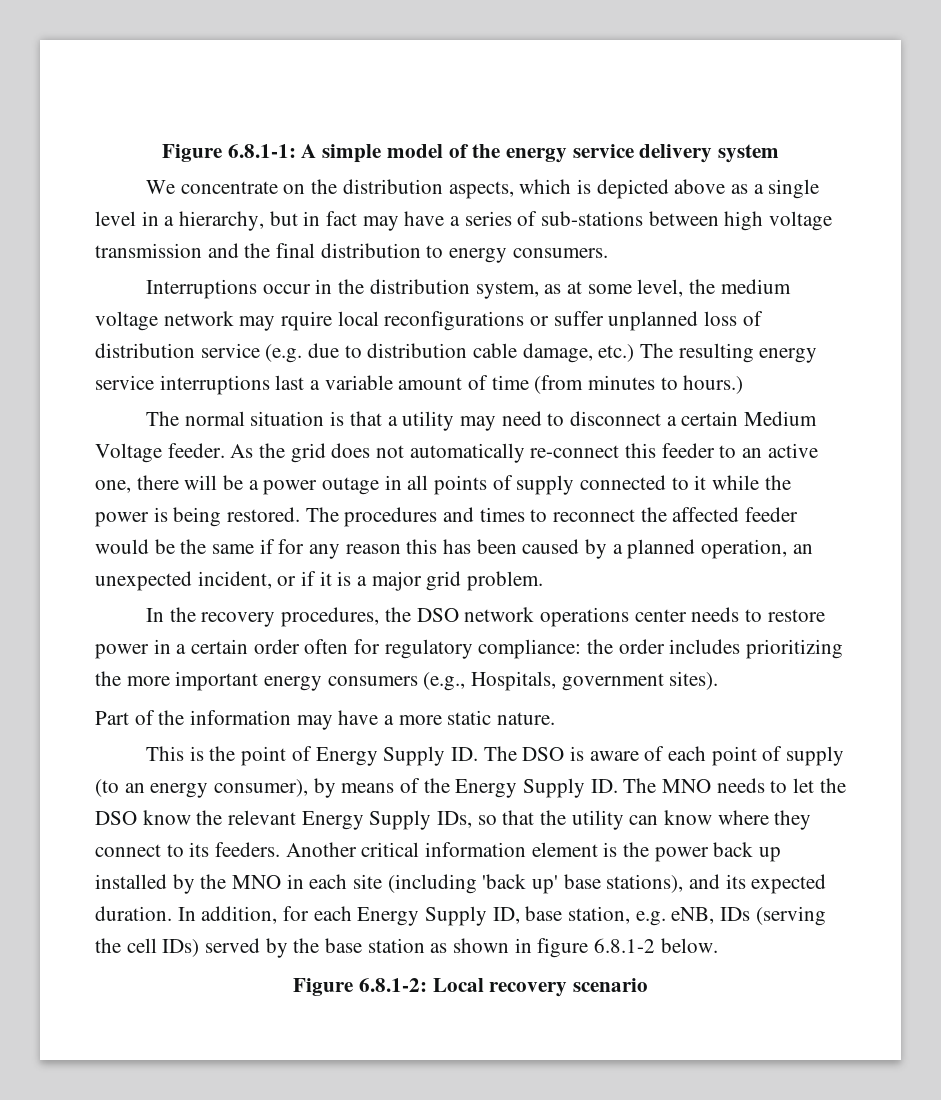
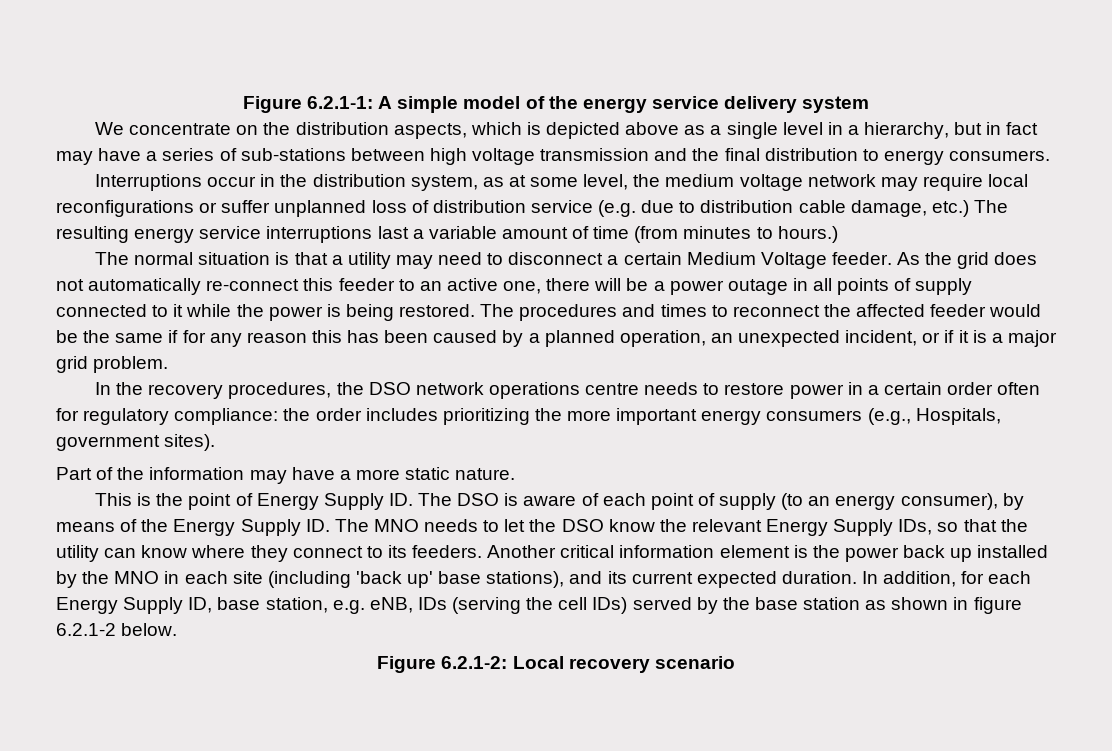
- Figure 6.8.1-1: A simple model of the energy service delivery system
+ Figure 6.2.1-1: A simple model of the energy service delivery system
- Interruptions occur in the distribution system, as at some level, the medium voltage network may rquire local reconfigurations or suffer unplanned loss of distribution service (e.g. due to distribution cable damage, etc.) The resulting energy service interruptions last a variable amount of time (from minutes to hours.)
+ Interruptions occur in the distribution system, as at some level, the medium voltage network may require local reconfigurations or suffer unplanned loss of distribution service (e.g. due to distribution cable damage, etc.) The resulting energy service interruptions last a variable amount of time (from minutes to hours.)
- In the recovery procedures, the DSO network operations center needs to restore power in a certain order often for regulatory compliance: the order includes prioritizing the more important energy consumers (e.g., Hospitals, government sites).
+ In the recovery procedures, the DSO network operations centre needs to restore power in a certain order often for regulatory compliance: the order includes prioritizing the more important energy consumers (e.g., Hospitals, government sites).
- Another critical information element is the power back up installed by the MNO in each site (including 'back up' base stations), and its expected duration.
+ Another critical information element is the power back up installed by the MNO in each site (including 'back up' base stations), and its current expected duration.
- In addition, for each Energy Supply ID, base station, e.g. eNB, IDs (serving the cell IDs) served by the base station as shown in figure 6.8.1-2 below.
+ In addition, for each Energy Supply ID, base station, e.g. eNB, IDs (serving the cell IDs) served by the base station as shown in figure 6.2.1-2 below.
- Figure 6.8.1-2: Local recovery scenario
+ Figure 6.2.1-2: Local recovery scenario

